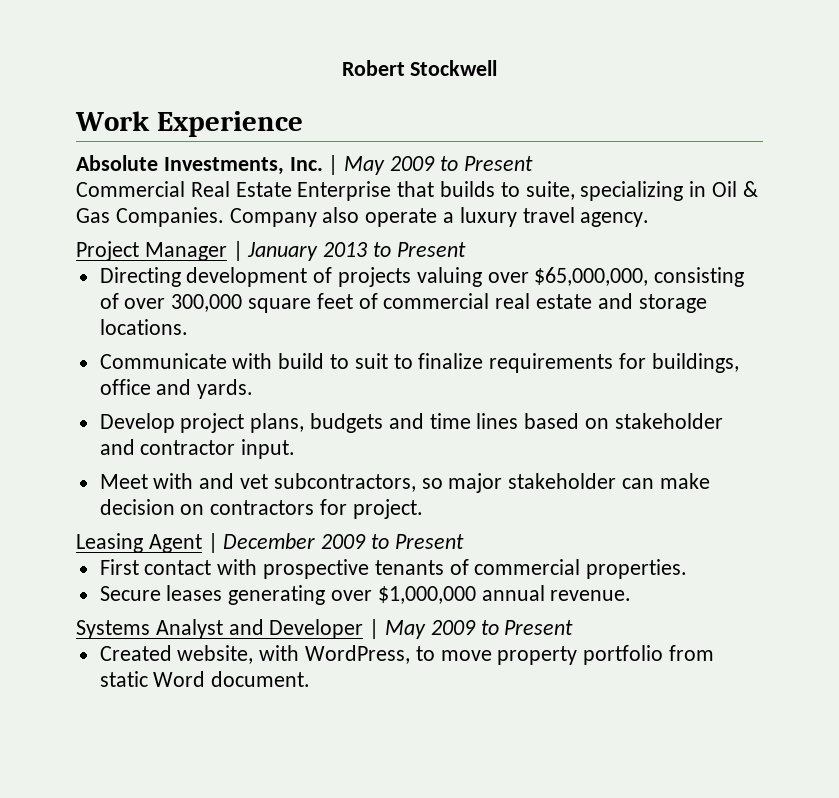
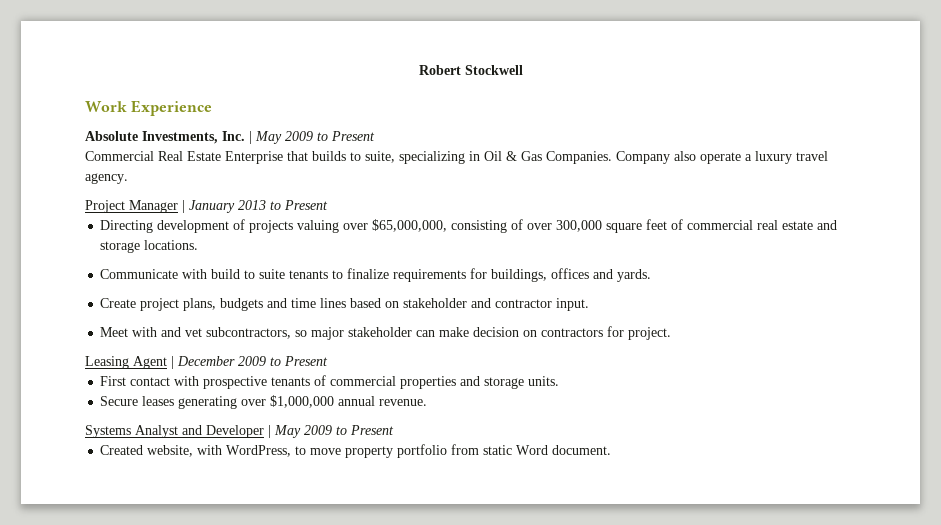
- Communicate with build to suit to finalize requirements for buildings, office and yards.
+ Communicate with build to suite tenants to finalize requirements for buildings, offices and yards.
- Develop project plans, budgets and time lines based on stakeholder and contractor input.
+ Create project plans, budgets and time lines based on stakeholder and contractor input.
- First contact with prospective tenants of commercial properties.
+ First contact with prospective tenants of commercial properties and storage units.

